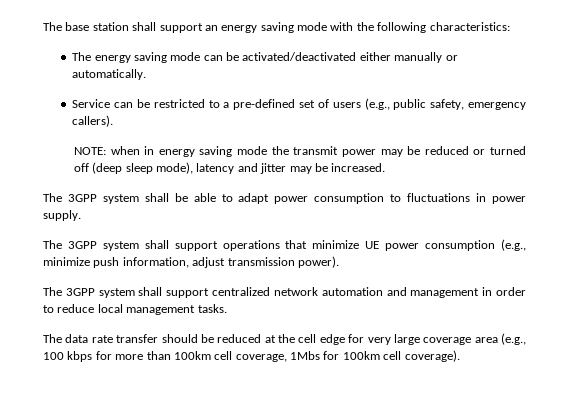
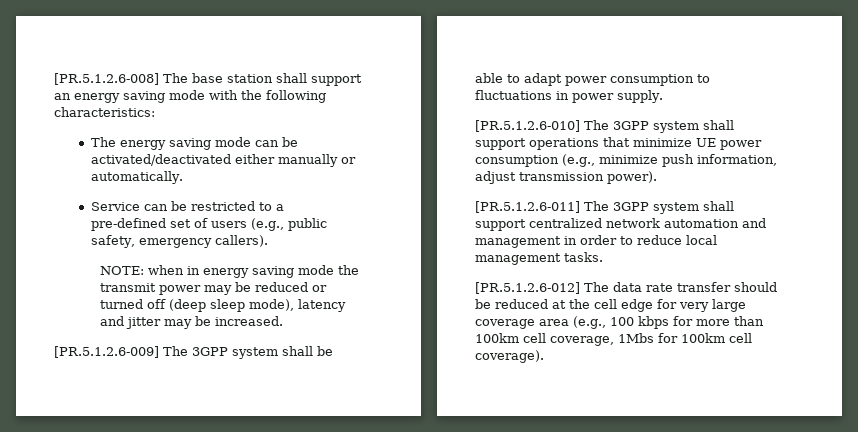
- The base station shall support an energy saving mode with the following characteristics:
+ [PR.5.1.2.6-008] The base station shall support an energy saving mode with the following characteristics:
- The 3GPP system shall be able to adapt power consumption to fluctuations in power supply.
+ [PR.5.1.2.6-009] The 3GPP system shall be able to adapt power consumption to fluctuations in power supply.
- The 3GPP system shall support operations that minimize UE power consumption (e.g., minimize push information, adjust transmission power).
+ [PR.5.1.2.6-010] The 3GPP system shall support operations that minimize UE power consumption (e.g., minimize push information, adjust transmission power).
- The 3GPP system shall support centralized network automation and management in order to reduce local management tasks.
+ [PR.5.1.2.6-011] The 3GPP system shall support centralized network automation and management in order to reduce local management tasks.
- The data rate transfer should be reduced at the cell edge for very large coverage area (e.g., 100 kbps for more than 100km cell coverage, 1Mbs for 100km cell coverage).
+ [PR.5.1.2.6-012] The data rate transfer should be reduced at the cell edge for very large coverage area (e.g., 100 kbps for more than 100km cell coverage, 1Mbs for 100km cell coverage).

